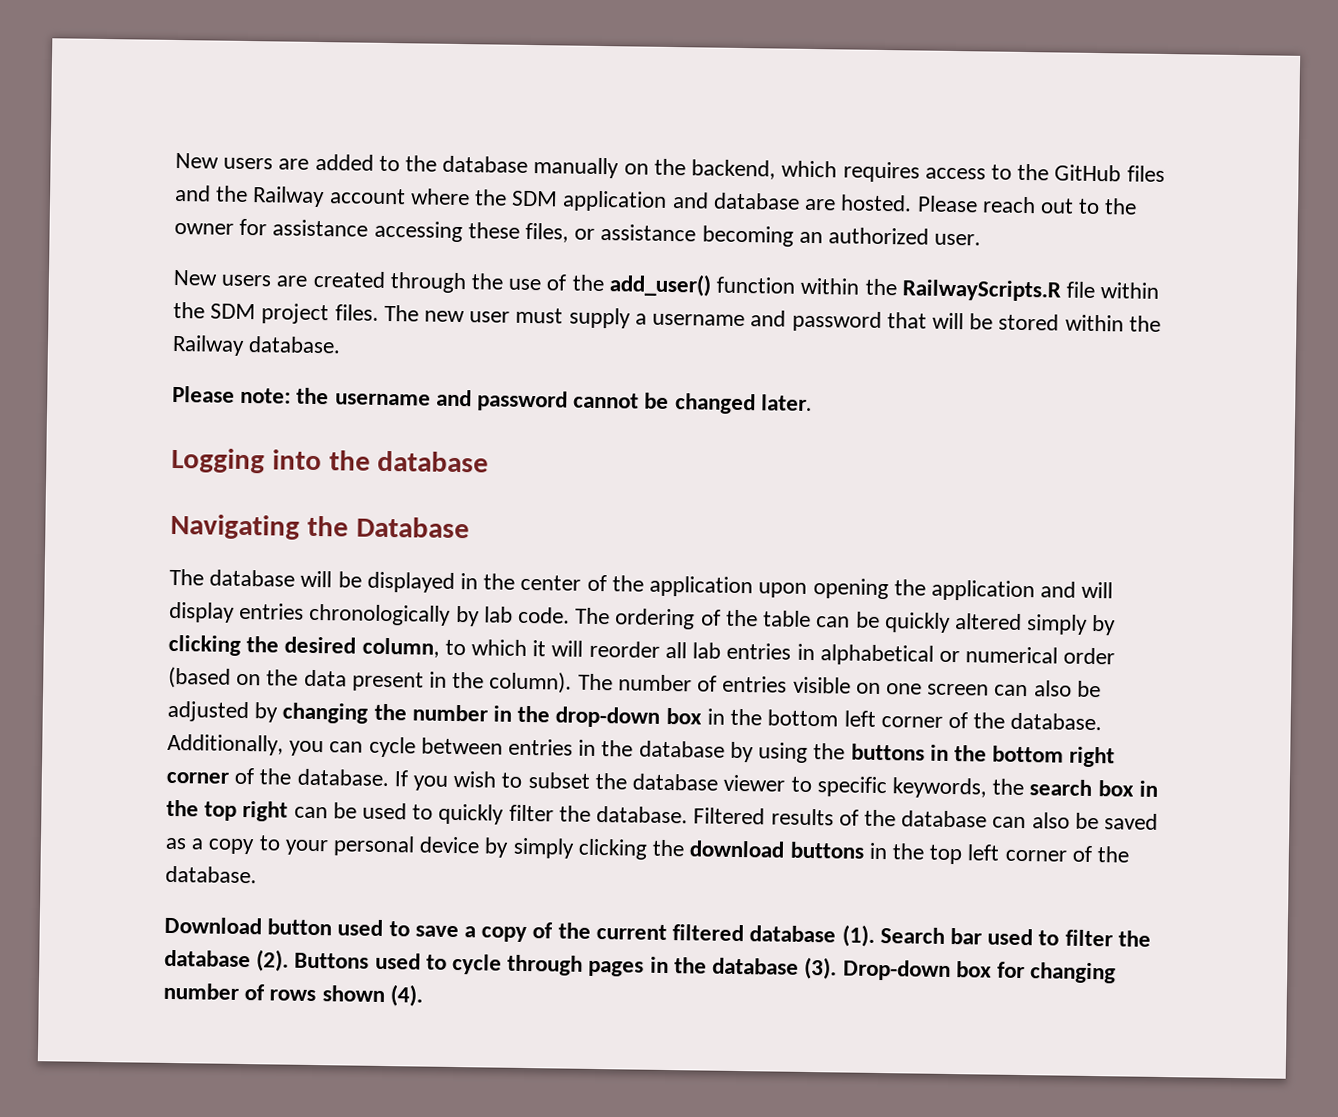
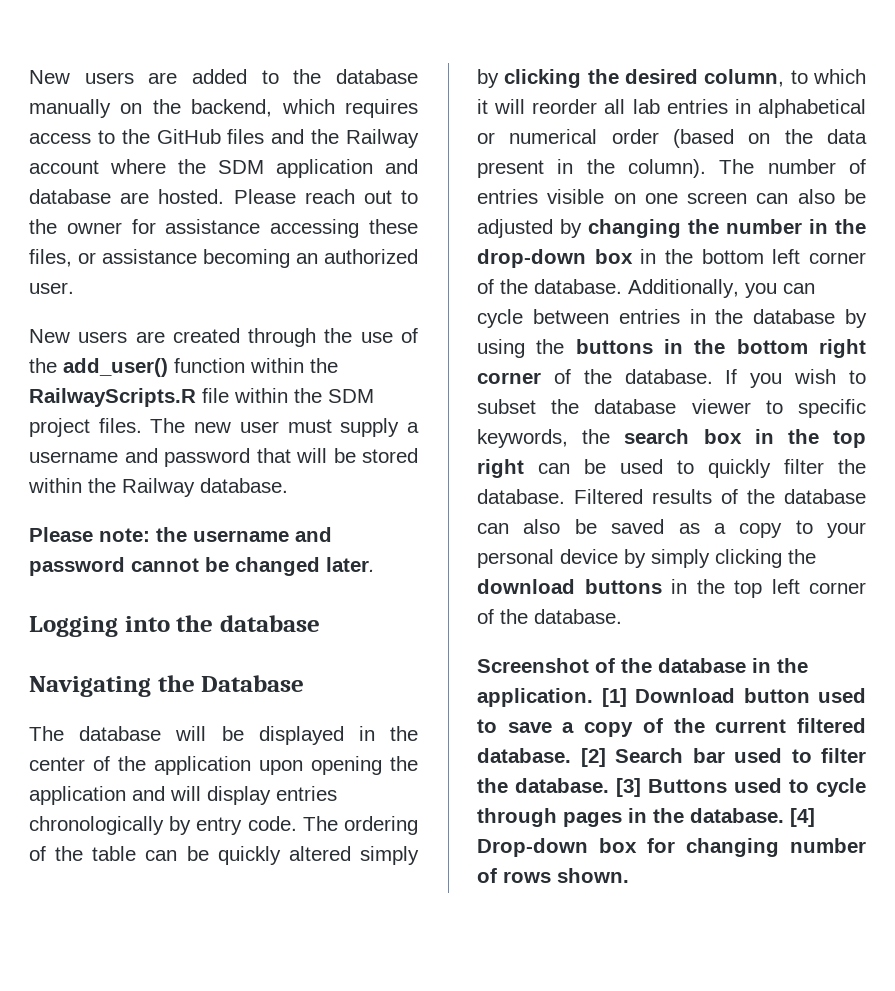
- The database will be displayed in the center of the application upon opening the application and will display entries chronologically by lab code.
+ The database will be displayed in the center of the application upon opening the application and will display entries chronologically by entry code.
- Download button used to save a copy of the current filtered database (1). Search bar used to filter the database (2). Buttons used to cycle through pages in the database (3). Drop-down box for changing number of rows shown (4).
+ Screenshot of the database in the application. [1] Download button used to save a copy of the current filtered database. [2] Search bar used to filter the database. [3] Buttons used to cycle through pages in the database. [4] Drop-down box for changing number of rows shown.

